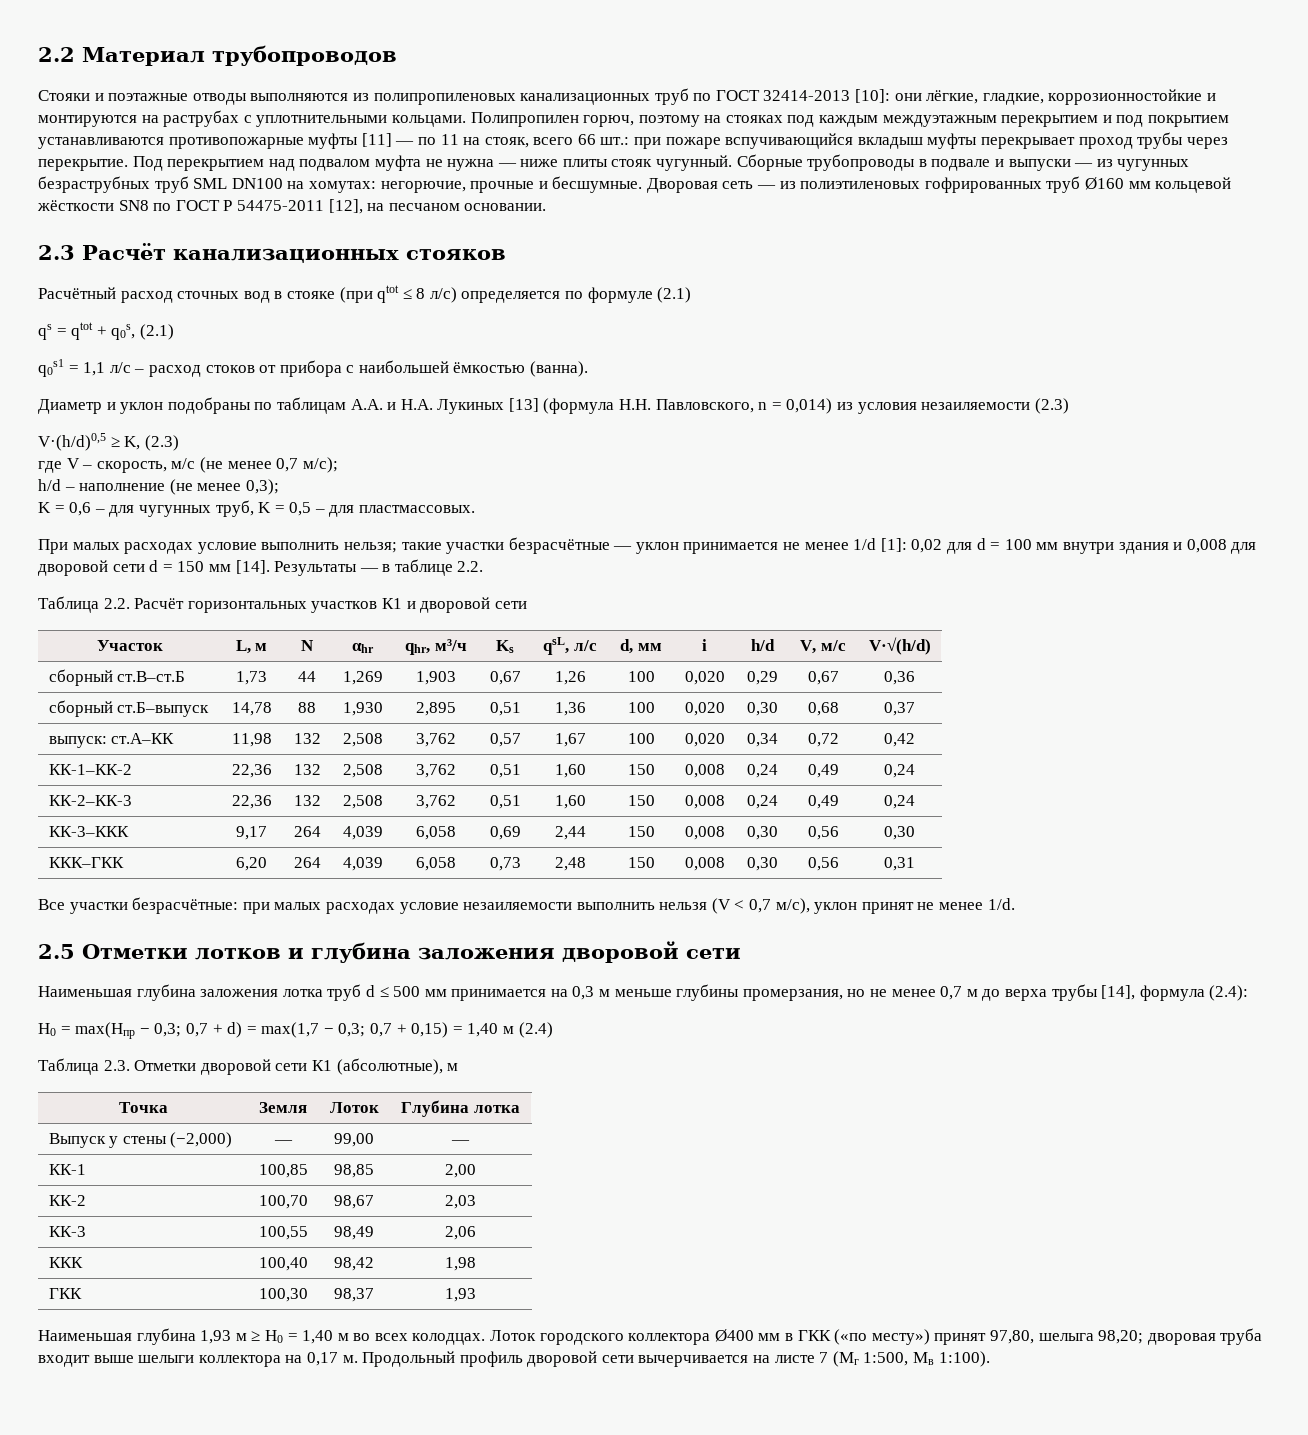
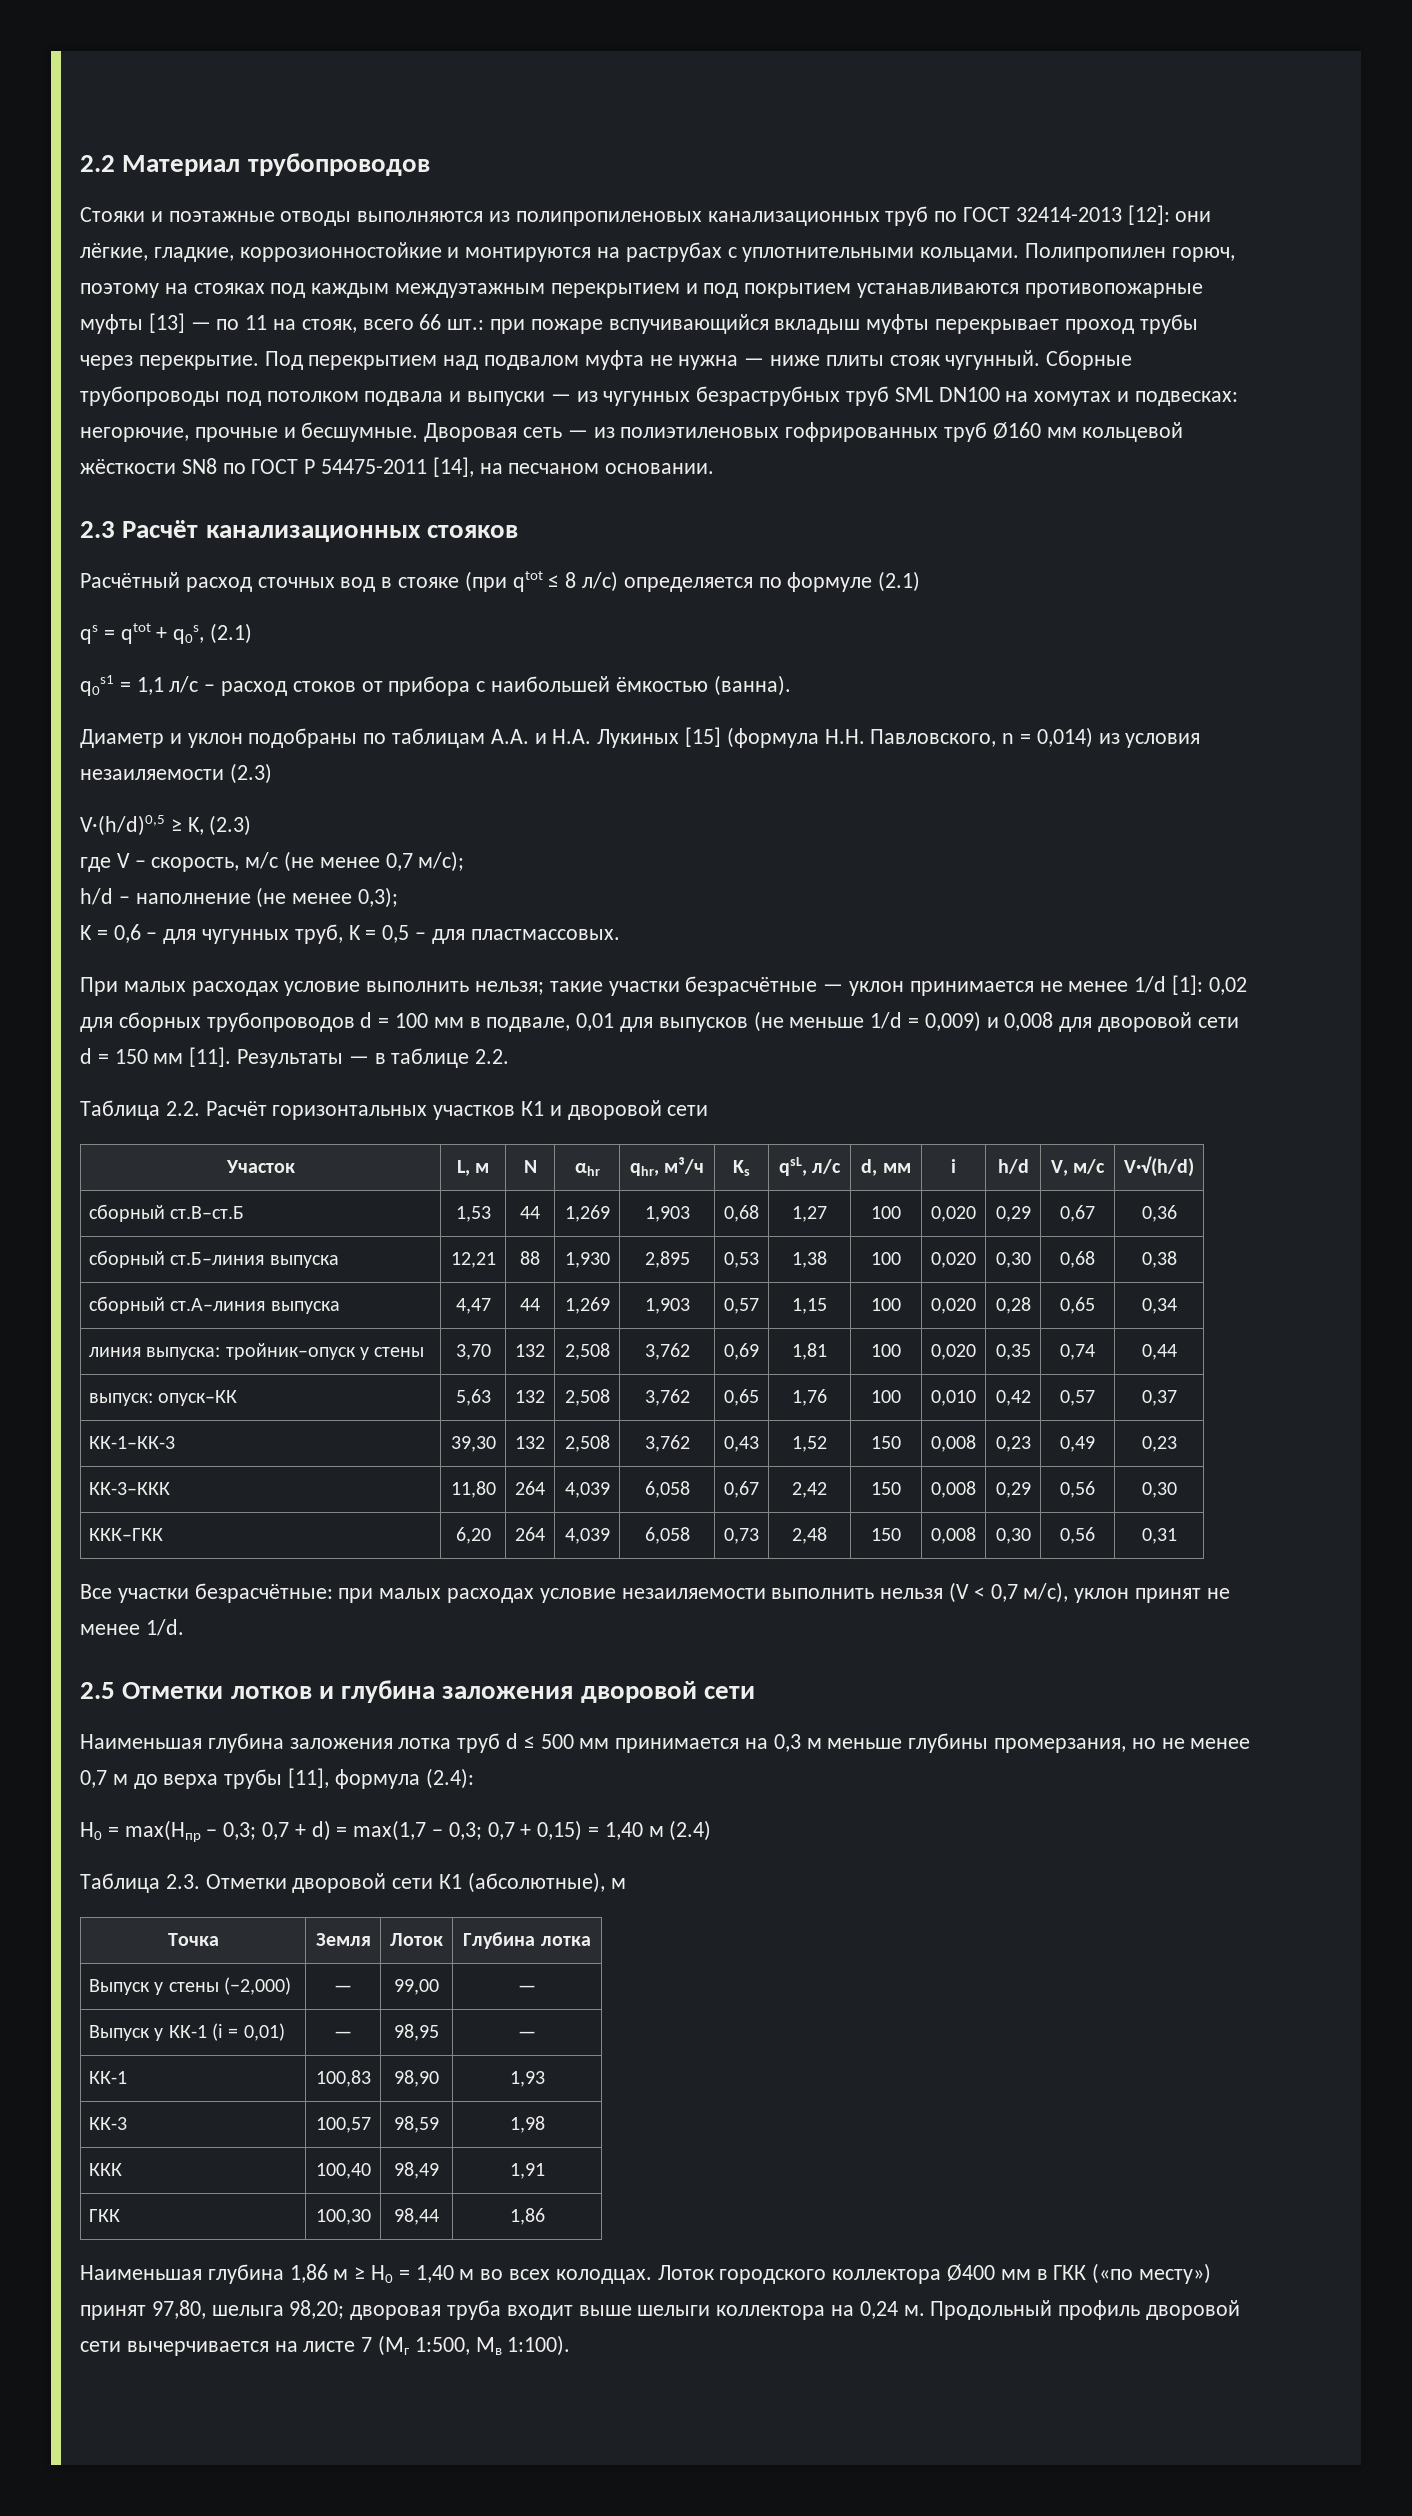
- Стояки и поэтажные отводы выполняются из полипропиленовых канализационных труб по ГОСТ 32414-2013 [10]: они лёгкие, гладкие, коррозионностойкие и монтируются на раструбах с уплотнительными кольцами.
+ Стояки и поэтажные отводы выполняются из полипропиленовых канализационных труб по ГОСТ 32414-2013 [12]: они лёгкие, гладкие, коррозионностойкие и монтируются на раструбах с уплотнительными кольцами.
- Полипропилен горюч, поэтому на стояках под каждым междуэтажным перекрытием и под покрытием устанавливаются противопожарные муфты [11] — по 11 на стояк, всего 66 шт.: при пожаре вспучивающийся вкладыш муфты перекрывает проход трубы через перекрытие.
+ Полипропилен горюч, поэтому на стояках под каждым междуэтажным перекрытием и под покрытием устанавливаются противопожарные муфты [13] — по 11 на стояк, всего 66 шт.: при пожаре вспучивающийся вкладыш муфты перекрывает проход трубы через перекрытие.
- Сборные трубопроводы в подвале и выпуски — из чугунных безраструбных труб SML DN100 на хомутах: негорючие, прочные и бесшумные.
+ Сборные трубопроводы под потолком подвала и выпуски — из чугунных безраструбных труб SML DN100 на хомутах и подвесках: негорючие, прочные и бесшумные.
- Дворовая сеть — из полиэтиленовых гофрированных труб Ø160 мм кольцевой жёсткости SN8 по ГОСТ Р 54475-2011 [12], на песчаном основании.
+ Дворовая сеть — из полиэтиленовых гофрированных труб Ø160 мм кольцевой жёсткости SN8 по ГОСТ Р 54475-2011 [14], на песчаном основании.
- Диаметр и уклон подобраны по таблицам А.А. и Н.А. Лукиных [13] (формула Н.Н. Павловского, n = 0,014) из условия незаиляемости (2.3)
+ Диаметр и уклон подобраны по таблицам А.А. и Н.А. Лукиных [15] (формула Н.Н. Павловского, n = 0,014) из условия незаиляемости (2.3)
- При малых расходах условие выполнить нельзя; такие участки безрасчётные — уклон принимается не менее 1/d [1]: 0,02 для d = 100 мм внутри здания и 0,008 для дворовой сети d = 150 мм [14].
+ При малых расходах условие выполнить нельзя; такие участки безрасчётные — уклон принимается не менее 1/d [1]: 0,02 для сборных трубопроводов d = 100 мм в подвале, 0,01 для выпусков (не меньше 1/d = 0,009) и 0,008 для дворовой сети d = 150 мм [11].
- сборный ст.В–ст.Б | 1,73 | 44 | 1,269 | 1,903 | 0,67 | 1,26 | 100 | 0,020 | 0,29 | 0,67 | 0,36
+ сборный ст.В–ст.Б | 1,53 | 44 | 1,269 | 1,903 | 0,68 | 1,27 | 100 | 0,020 | 0,29 | 0,67 | 0,36
- сборный ст.Б–выпуск | 14,78 | 88 | 1,930 | 2,895 | 0,51 | 1,36 | 100 | 0,020 | 0,30 | 0,68 | 0,37
- выпуск: ст.А–КК | 11,98 | 132 | 2,508 | 3,762 | 0,57 | 1,67 | 100 | 0,020 | 0,34 | 0,72 | 0,42
- КК-1–КК-2 | 22,36 | 132 | 2,508 | 3,762 | 0,51 | 1,60 | 150 | 0,008 | 0,24 | 0,49 | 0,24
- КК-2–КК-3 | 22,36 | 132 | 2,508 | 3,762 | 0,51 | 1,60 | 150 | 0,008 | 0,24 | 0,49 | 0,24
+ сборный ст.Б–линия выпуска | 12,21 | 88 | 1,930 | 2,895 | 0,53 | 1,38 | 100 | 0,020 | 0,30 | 0,68 | 0,38
+ сборный ст.А–линия выпуска | 4,47 | 44 | 1,269 | 1,903 | 0,57 | 1,15 | 100 | 0,020 | 0,28 | 0,65 | 0,34
+ линия выпуска: тройник–опуск у стены | 3,70 | 132 | 2,508 | 3,762 | 0,69 | 1,81 | 100 | 0,020 | 0,35 | 0,74 | 0,44
+ выпуск: опуск–КК | 5,63 | 132 | 2,508 | 3,762 | 0,65 | 1,76 | 100 | 0,010 | 0,42 | 0,57 | 0,37
+ КК-1–КК-3 | 39,30 | 132 | 2,508 | 3,762 | 0,43 | 1,52 | 150 | 0,008 | 0,23 | 0,49 | 0,23
- КК-3–ККК | 9,17 | 264 | 4,039 | 6,058 | 0,69 | 2,44 | 150 | 0,008 | 0,30 | 0,56 | 0,30
+ КК-3–ККК | 11,80 | 264 | 4,039 | 6,058 | 0,67 | 2,42 | 150 | 0,008 | 0,29 | 0,56 | 0,30
- Наименьшая глубина заложения лотка труб d ≤ 500 мм принимается на 0,3 м меньше глубины промерзания, но не менее 0,7 м до верха трубы [14], формула (2.4):
+ Наименьшая глубина заложения лотка труб d ≤ 500 мм принимается на 0,3 м меньше глубины промерзания, но не менее 0,7 м до верха трубы [11], формула (2.4):
- КК-1 | 100,85 | 98,85 | 2,00
- КК-2 | 100,70 | 98,67 | 2,03
- КК-3 | 100,55 | 98,49 | 2,06
+ Выпуск у КК-1 (i = 0,01) | — | 98,95 | —
+ КК-1 | 100,83 | 98,90 | 1,93
+ КК-3 | 100,57 | 98,59 | 1,98
- ККК | 100,40 | 98,42 | 1,98
+ ККК | 100,40 | 98,49 | 1,91
- ГКК | 100,30 | 98,37 | 1,93
- Наименьшая глубина 1,93 м ≥ H0 = 1,40 м во всех колодцах.
+ ГКК | 100,30 | 98,44 | 1,86
+ Наименьшая глубина 1,86 м ≥ H0 = 1,40 м во всех колодцах.
- Лоток городского коллектора Ø400 мм в ГКК («по месту») принят 97,80, шелыга 98,20; дворовая труба входит выше шелыги коллектора на 0,17 м.
+ Лоток городского коллектора Ø400 мм в ГКК («по месту») принят 97,80, шелыга 98,20; дворовая труба входит выше шелыги коллектора на 0,24 м.

